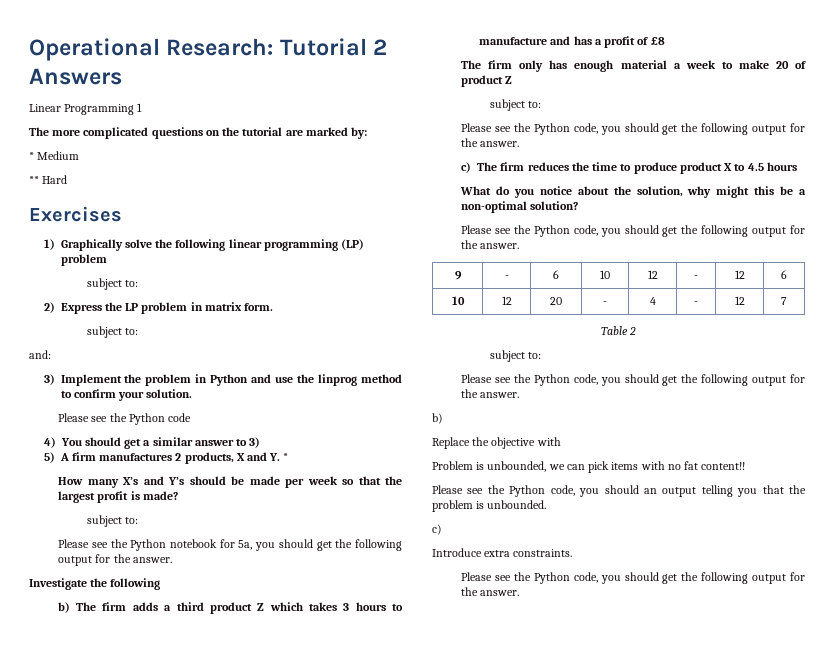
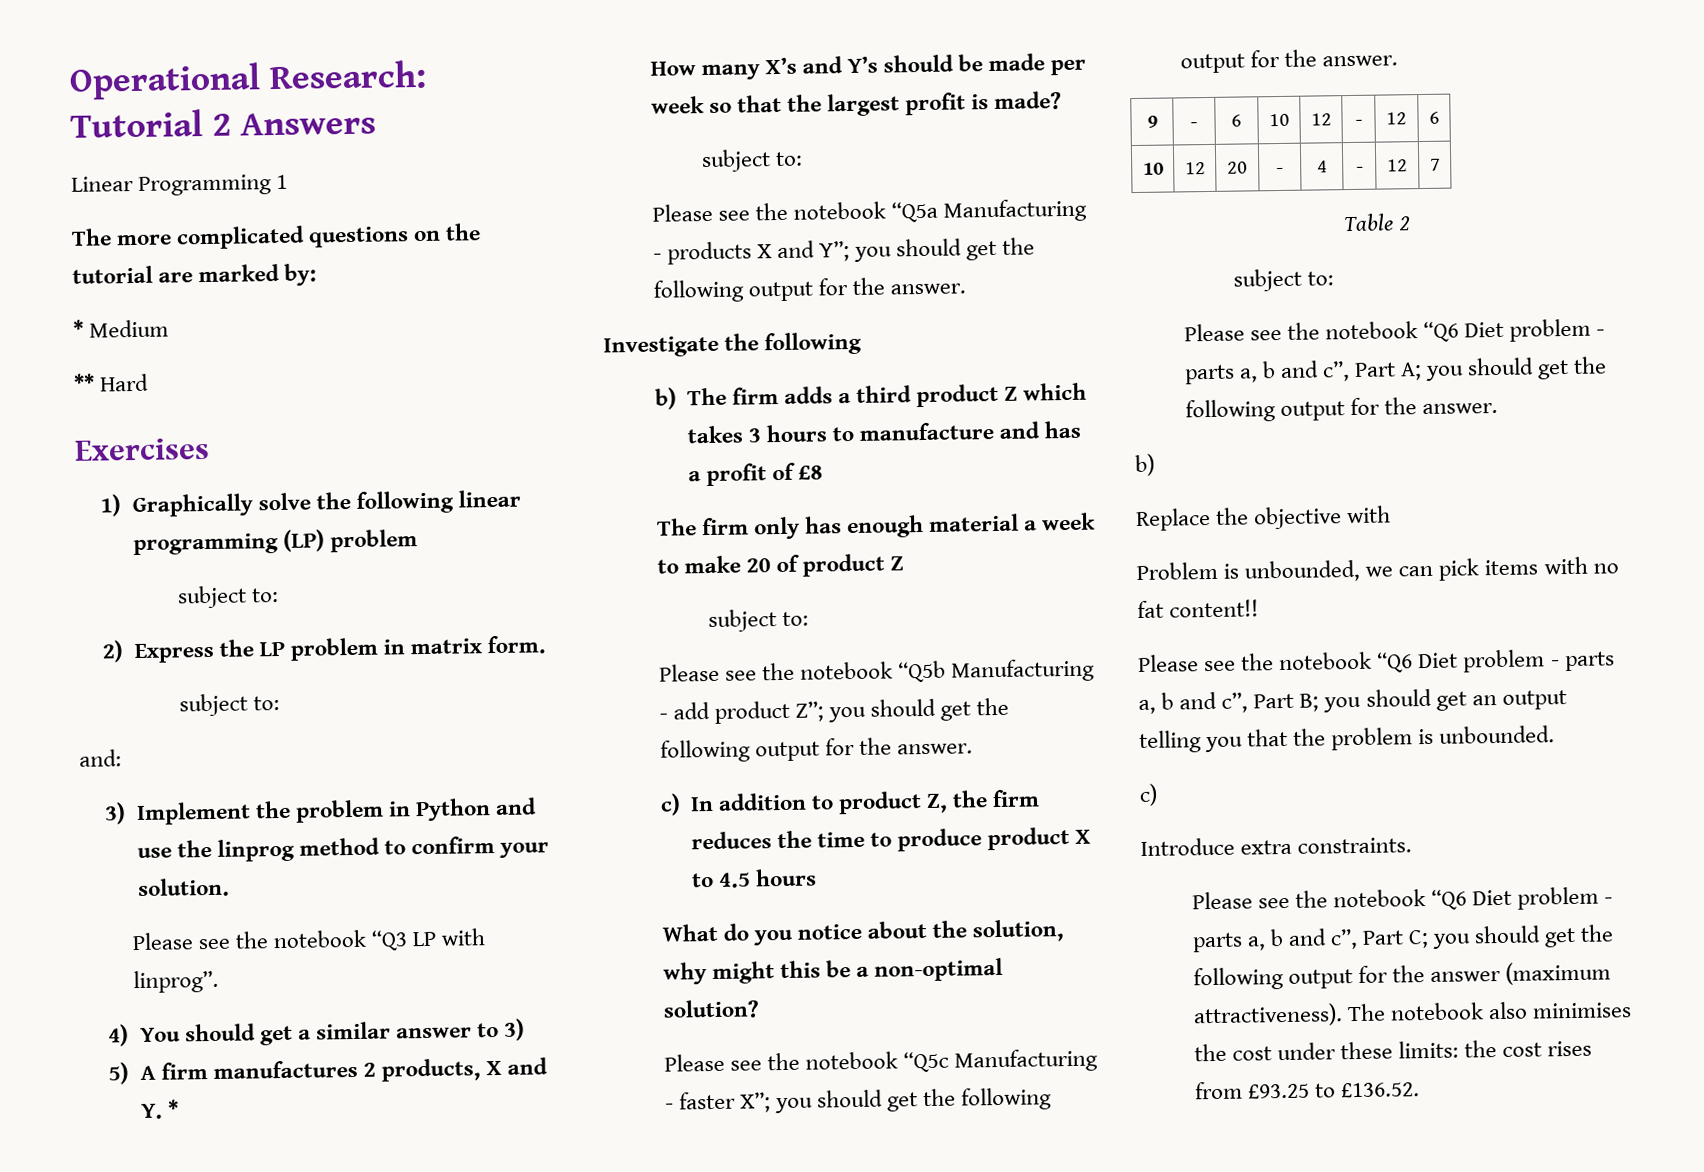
- Please see the Python code
+ Please see the notebook “Q3 LP with linprog”.
- Please see the Python notebook for 5a, you should get the following output for the answer.
+ Please see the notebook “Q5a Manufacturing - products X and Y”; you should get the following output for the answer.
  The firm only has enough material a week to make 20 of product Z
  subject to:
- Please see the Python code, you should get the following output for the answer.
+ Please see the notebook “Q5b Manufacturing - add product Z”; you should get the following output for the answer.
- c) The firm reduces the time to produce product X to 4.5 hours
+ c) In addition to product Z, the firm reduces the time to produce product X to 4.5 hours
  What do you notice about the solution, why might this be a non-optimal solution?
- Please see the Python code, you should get the following output for the answer.
+ Please see the notebook “Q5c Manufacturing - faster X”; you should get the following output for the answer.
  Table 2
  subject to:
- Please see the Python code, you should get the following output for the answer.
+ Please see the notebook “Q6 Diet problem - parts a, b and c”, Part A; you should get the following output for the answer.
- Please see the Python code, you should an output telling you that the problem is unbounded.
+ Please see the notebook “Q6 Diet problem - parts a, b and c”, Part B; you should get an output telling you that the problem is unbounded.
  Introduce extra constraints.
- Please see the Python code, you should get the following output for the answer.
+ Please see the notebook “Q6 Diet problem - parts a, b and c”, Part C; you should get the following output for the answer (maximum attractiveness). The notebook also minimises the cost under these limits: the cost rises from £93.25 to £136.52.

